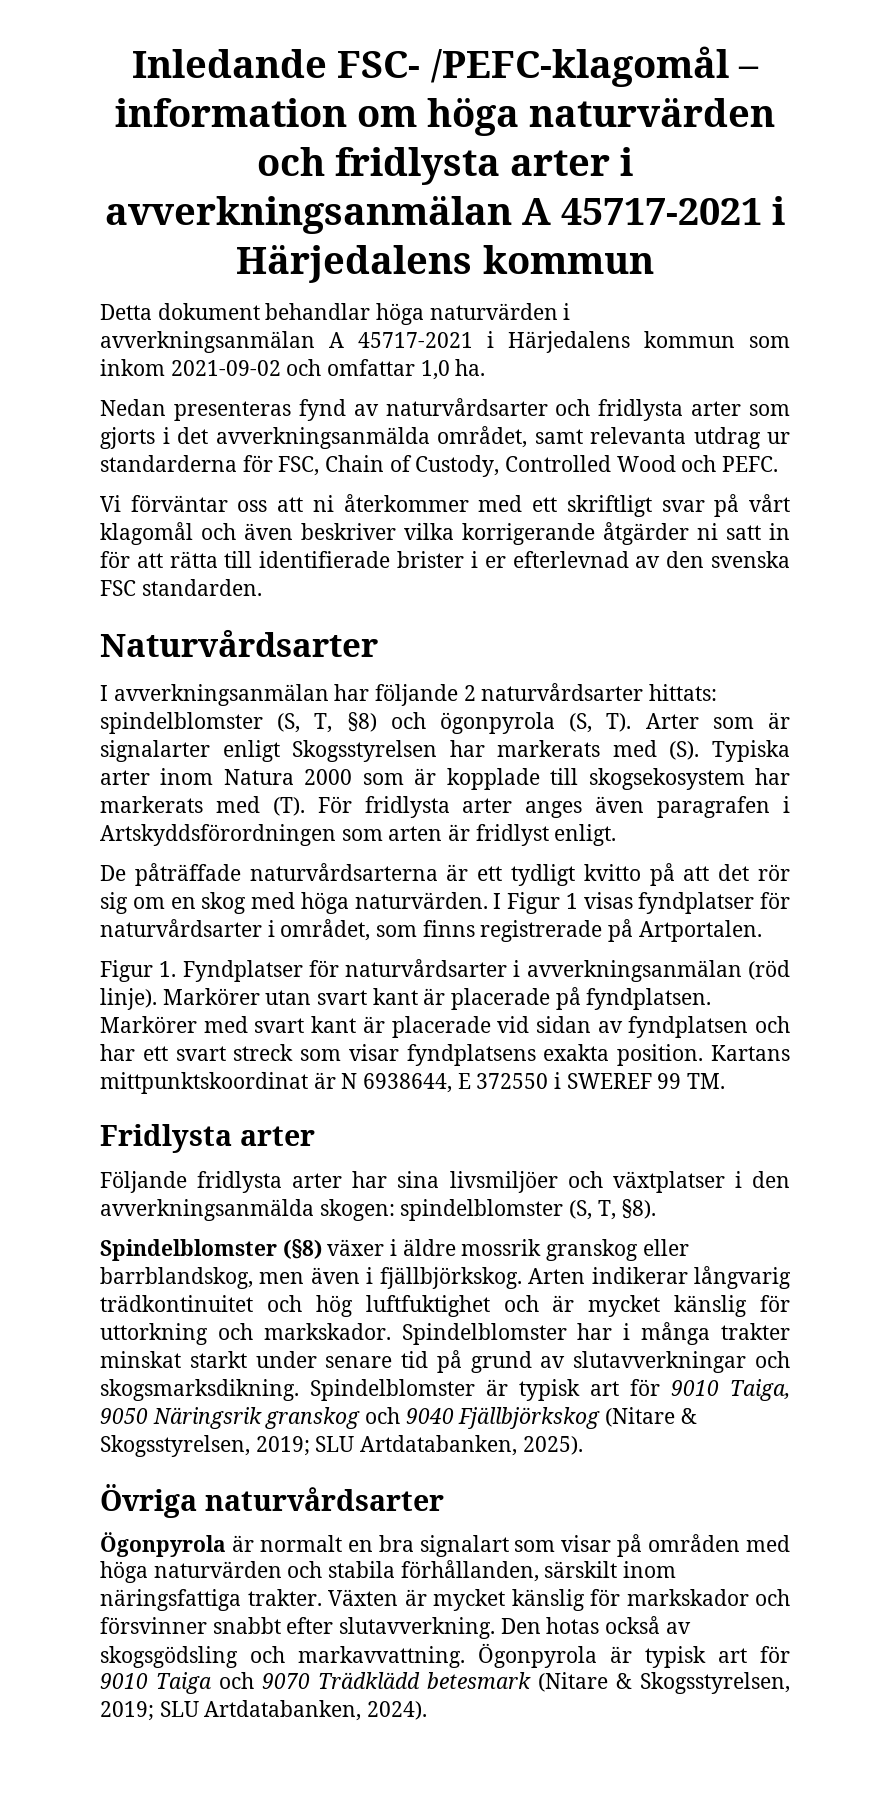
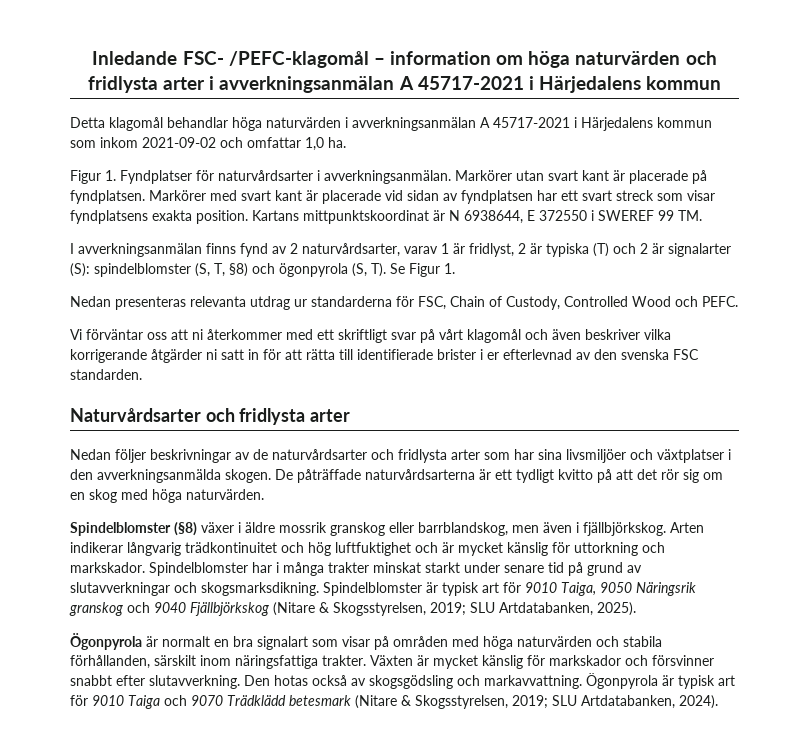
- Detta dokument behandlar höga naturvärden i avverkningsanmälan A 45717-2021 i Härjedalens kommun som inkom 2021-09-02 och omfattar 1,0 ha.
+ Detta klagomål behandlar höga naturvärden i avverkningsanmälan A 45717-2021 i Härjedalens kommun som inkom 2021-09-02 och omfattar 1,0 ha.
- Nedan presenteras fynd av naturvårdsarter och fridlysta arter som gjorts i det avverkningsanmälda området, samt relevanta utdrag ur standarderna för FSC, Chain of Custody, Controlled Wood och PEFC.
+ Figur 1. Fyndplatser för naturvårdsarter i avverkningsanmälan. Markörer utan svart kant är placerade på fyndplatsen. Markörer med svart kant är placerade vid sidan av fyndplatsen har ett svart streck som visar fyndplatsens exakta position. Kartans mittpunktskoordinat är N 6938644, E 372550 i SWEREF 99 TM.
+ I avverkningsanmälan finns fynd av 2 naturvårdsarter, varav 1 är fridlyst, 2 är typiska (T) och 2 är signalarter (S): spindelblomster (S, T, §8) och ögonpyrola (S, T). Se Figur 1.
+ Nedan presenteras relevanta utdrag ur standarderna för FSC, Chain of Custody, Controlled Wood och PEFC.
- Naturvårdsarter
- I avverkningsanmälan har följande 2 naturvårdsarter hittats: spindelblomster (S, T, §8) och ögonpyrola (S, T). Arter som är signalarter enligt Skogsstyrelsen har markerats med (S). Typiska arter inom Natura 2000 som är kopplade till skogsekosystem har markerats med (T). För fridlysta arter anges även paragrafen i Artskyddsförordningen som arten är fridlyst enligt.
- De påträffade naturvårdsarterna är ett tydligt kvitto på att det rör sig om en skog med höga naturvärden. I Figur 1 visas fyndplatser för naturvårdsarter i området, som finns registrerade på Artportalen.
- Figur 1. Fyndplatser för naturvårdsarter i avverkningsanmälan (röd linje). Markörer utan svart kant är placerade på fyndplatsen. Markörer med svart kant är placerade vid sidan av fyndplatsen och har ett svart streck som visar fyndplatsens exakta position. Kartans mittpunktskoordinat är N 6938644, E 372550 i SWEREF 99 TM.
- Fridlysta arter
- Följande fridlysta arter har sina livsmiljöer och växtplatser i den avverkningsanmälda skogen: spindelblomster (S, T, §8).
+ Naturvårdsarter och fridlysta arter
+ Nedan följer beskrivningar av de naturvårdsarter och fridlysta arter som har sina livsmiljöer och växtplatser i den avverkningsanmälda skogen. De påträffade naturvårdsarterna är ett tydligt kvitto på att det rör sig om en skog med höga naturvärden.
- Övriga naturvårdsarter

